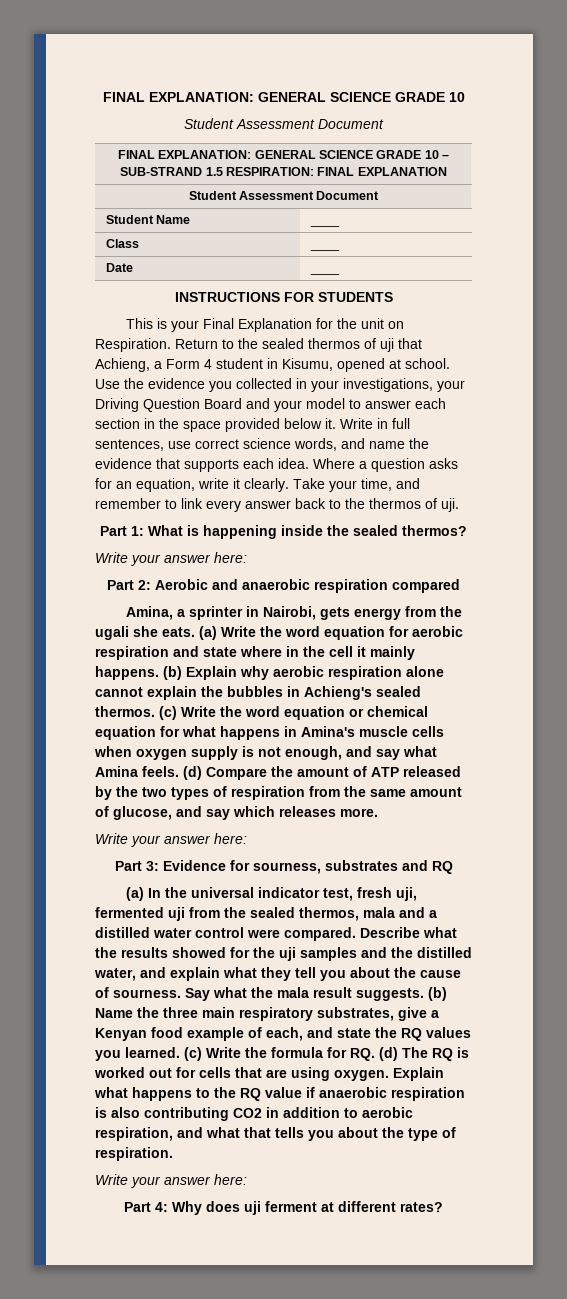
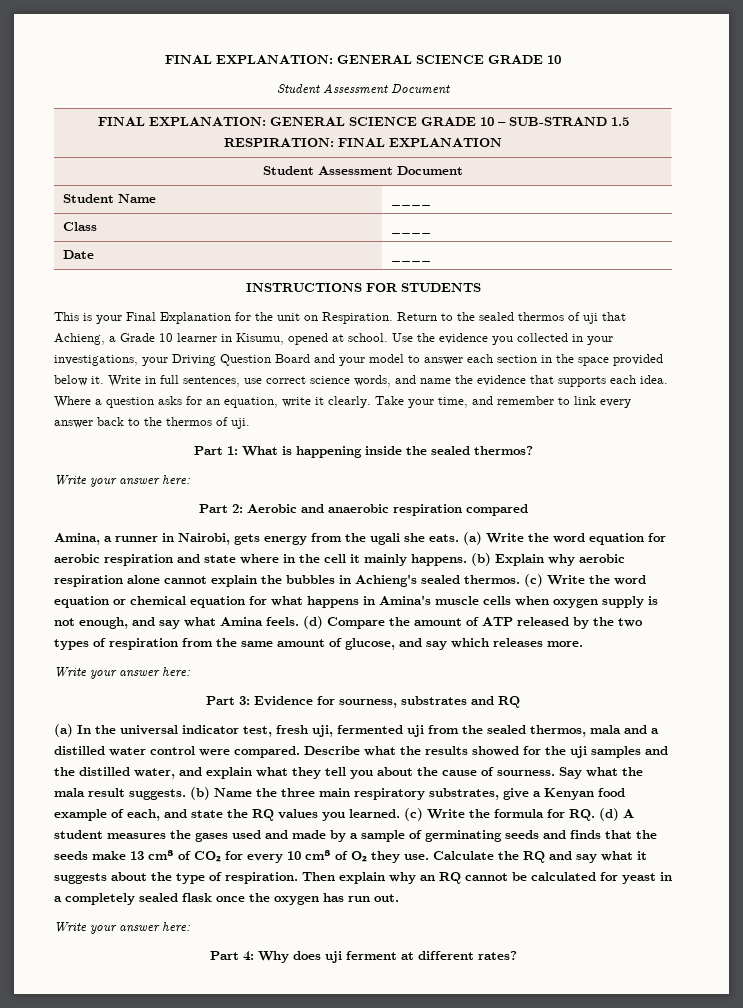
- Return to the sealed thermos of uji that Achieng, a Form 4 student in Kisumu, opened at school.
+ Return to the sealed thermos of uji that Achieng, a Grade 10 learner in Kisumu, opened at school.
- Amina, a sprinter in Nairobi, gets energy from the ugali she eats.
+ Amina, a runner in Nairobi, gets energy from the ugali she eats.
- (c) Write the formula for RQ. (d) The RQ is worked out for cells that are using oxygen. Explain what happens to the RQ value if anaerobic respiration is also contributing CO2 in addition to aerobic respiration, and what that tells you about the type of respiration.
+ (c) Write the formula for RQ. (d) A student measures the gases used and made by a sample of germinating seeds and finds that the seeds make 13 cm³ of CO₂ for every 10 cm³ of O₂ they use. Calculate the RQ and say what it suggests about the type of respiration. Then explain why an RQ cannot be calculated for yeast in a completely sealed flask once the oxygen has run out.

